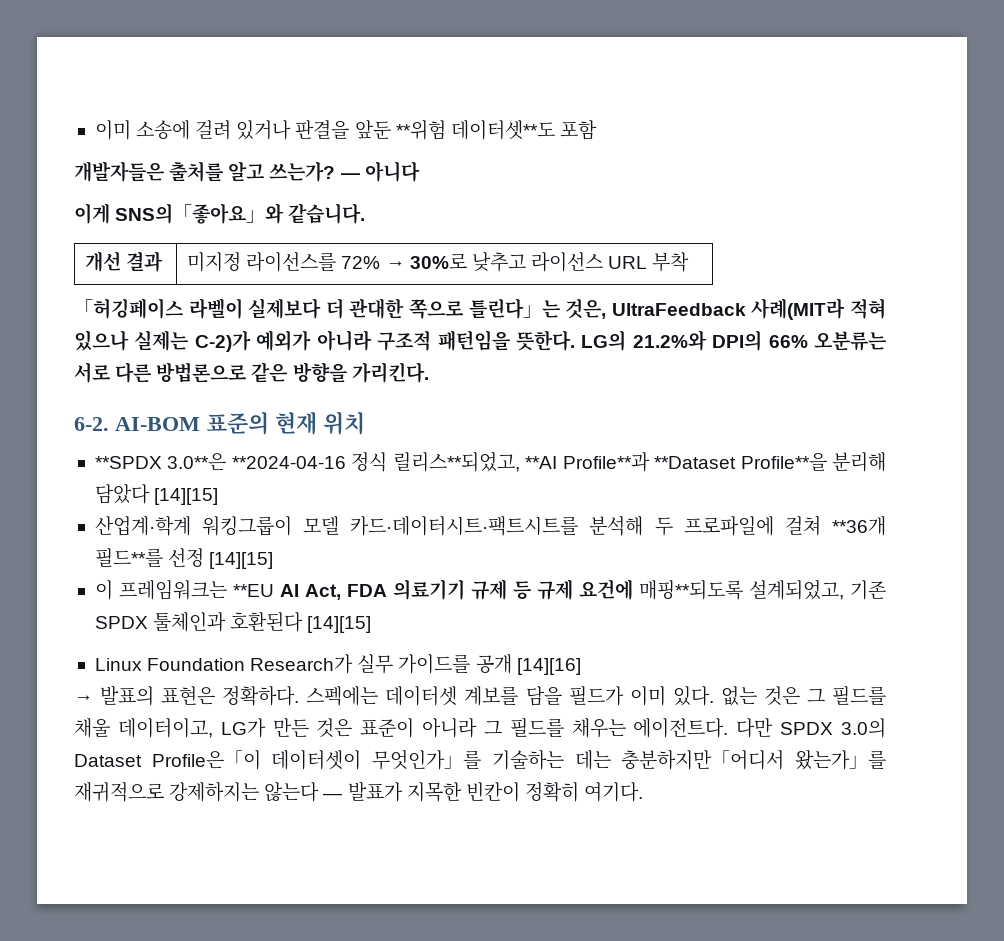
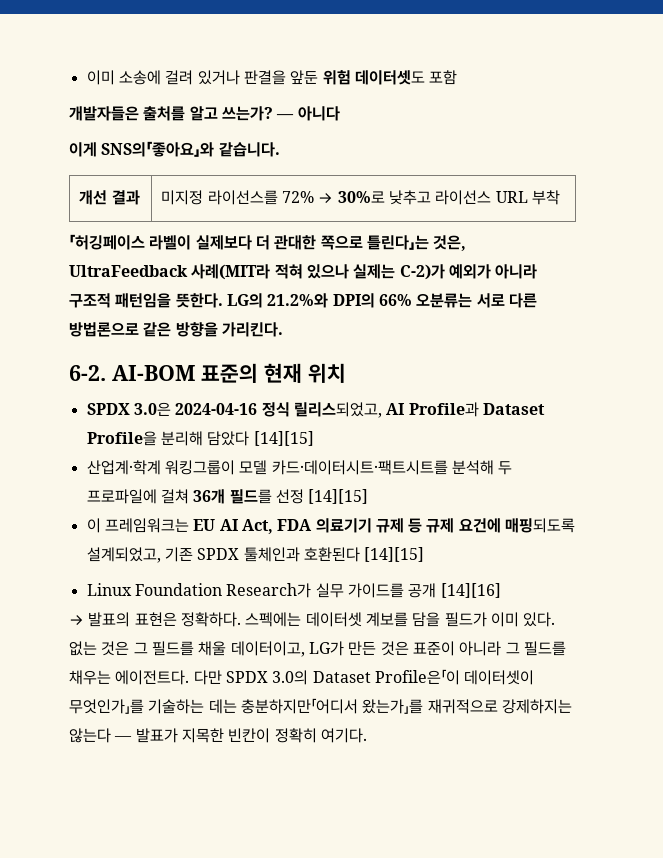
- 이미 소송에 걸려 있거나 판결을 앞둔 **위험 데이터셋**도 포함
+ 이미 소송에 걸려 있거나 판결을 앞둔 위험 데이터셋도 포함
- **SPDX 3.0**은 **2024-04-16 정식 릴리스**되었고, **AI Profile**과 **Dataset Profile**을 분리해 담았다 [14][15]
+ SPDX 3.0은 2024-04-16 정식 릴리스되었고, AI Profile과 Dataset Profile을 분리해 담았다 [14][15]
- 산업계·학계 워킹그룹이 모델 카드·데이터시트·팩트시트를 분석해 두 프로파일에 걸쳐 **36개 필드**를 선정 [14][15]
+ 산업계·학계 워킹그룹이 모델 카드·데이터시트·팩트시트를 분석해 두 프로파일에 걸쳐 36개 필드를 선정 [14][15]
- 이 프레임워크는 **EU AI Act, FDA 의료기기 규제 등 규제 요건에 매핑**되도록 설계되었고, 기존 SPDX 툴체인과 호환된다 [14][15]
+ 이 프레임워크는 EU AI Act, FDA 의료기기 규제 등 규제 요건에 매핑되도록 설계되었고, 기존 SPDX 툴체인과 호환된다 [14][15]

